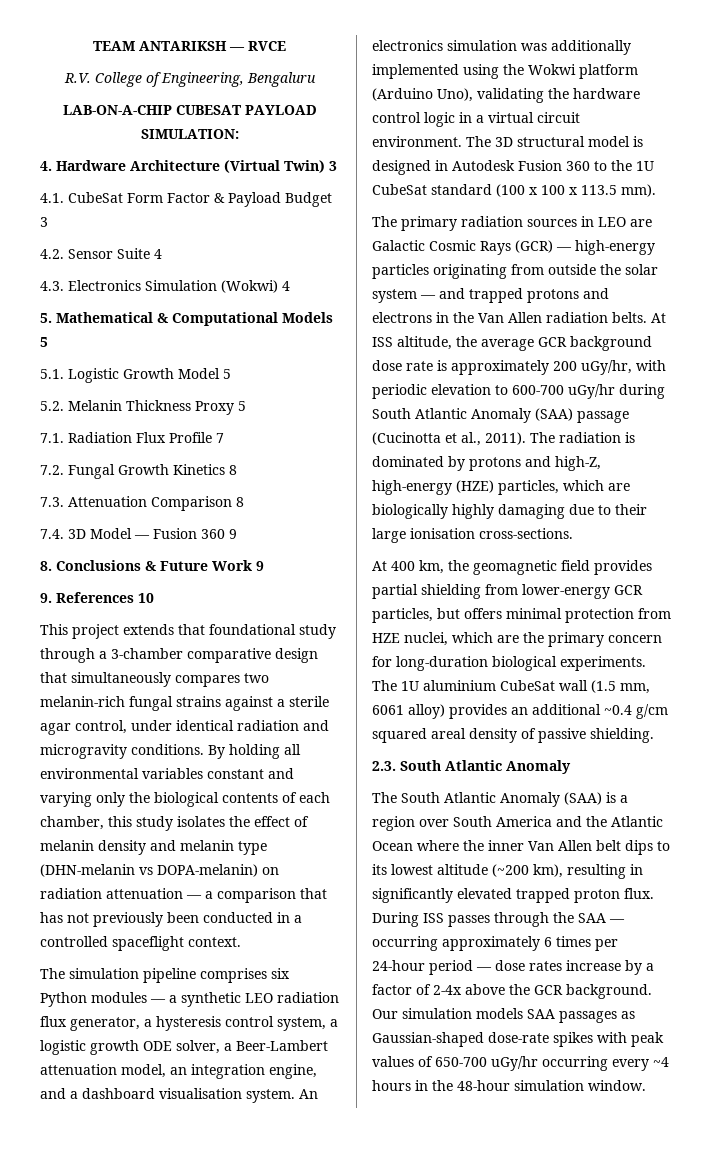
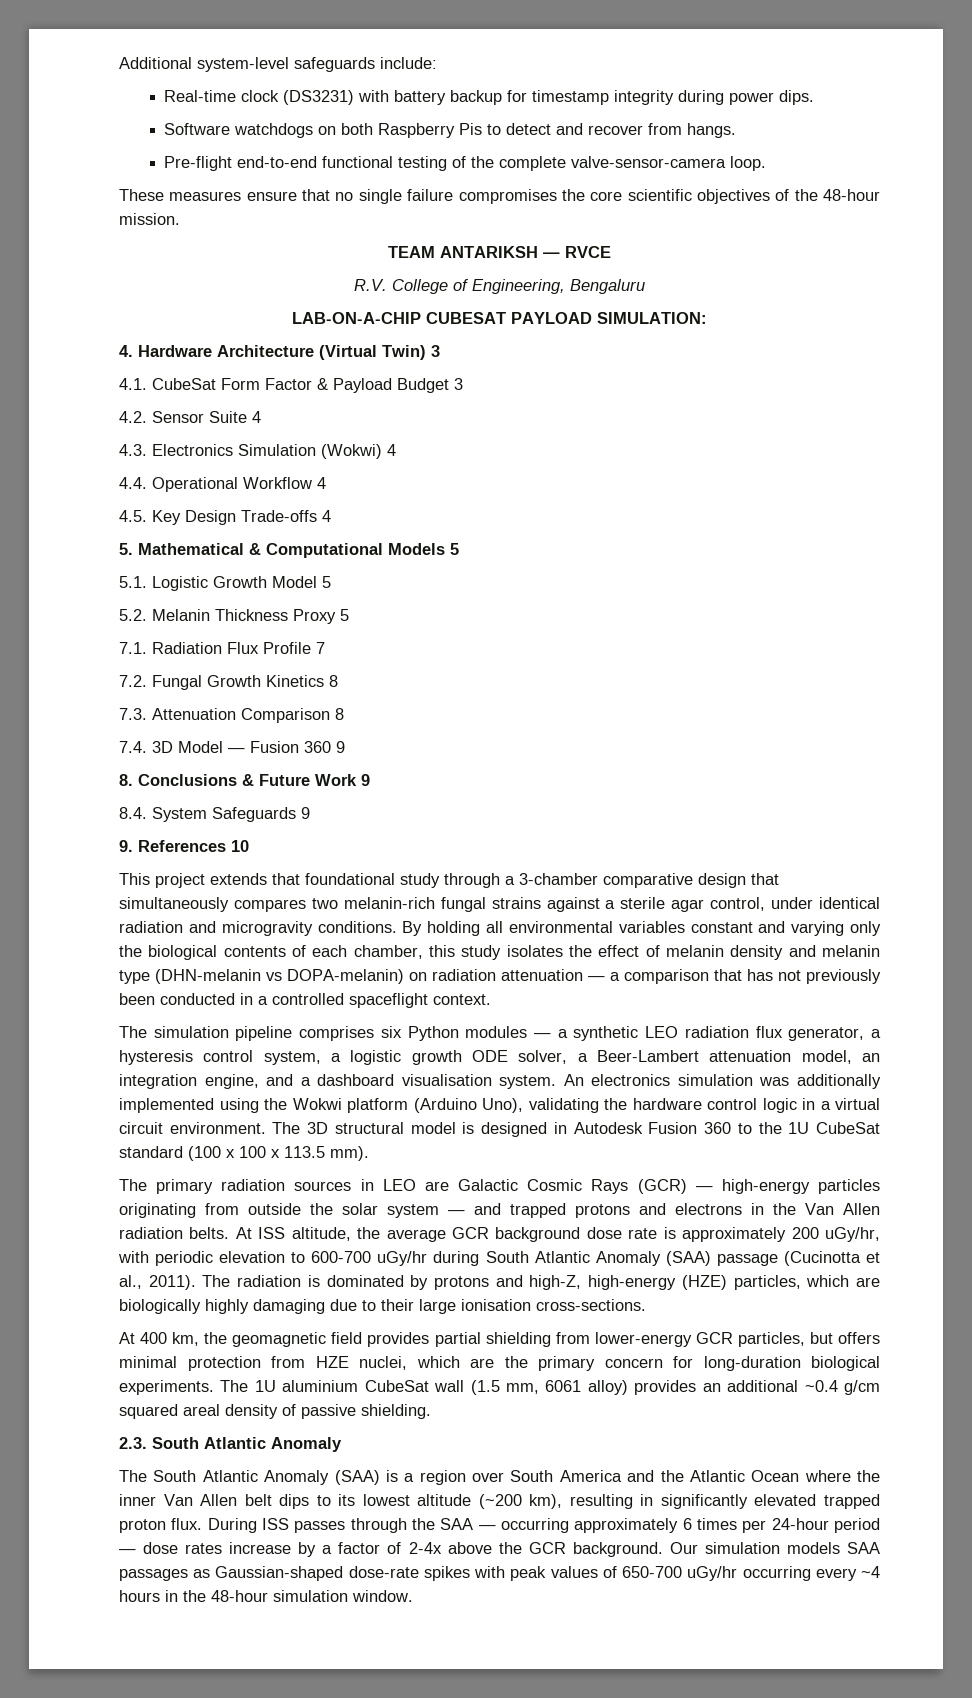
+ Additional system-level safeguards include:
+ Real-time clock (DS3231) with battery backup for timestamp integrity during power dips.
+ Software watchdogs on both Raspberry Pis to detect and recover from hangs.
+ Pre-flight end-to-end functional testing of the complete valve-sensor-camera loop.
+ These measures ensure that no single failure compromises the core scientific objectives of the 48-hour mission.
+ 4.4. Operational Workflow 4
+ 4.5. Key Design Trade-offs 4
+ 8.4. System Safeguards 9

